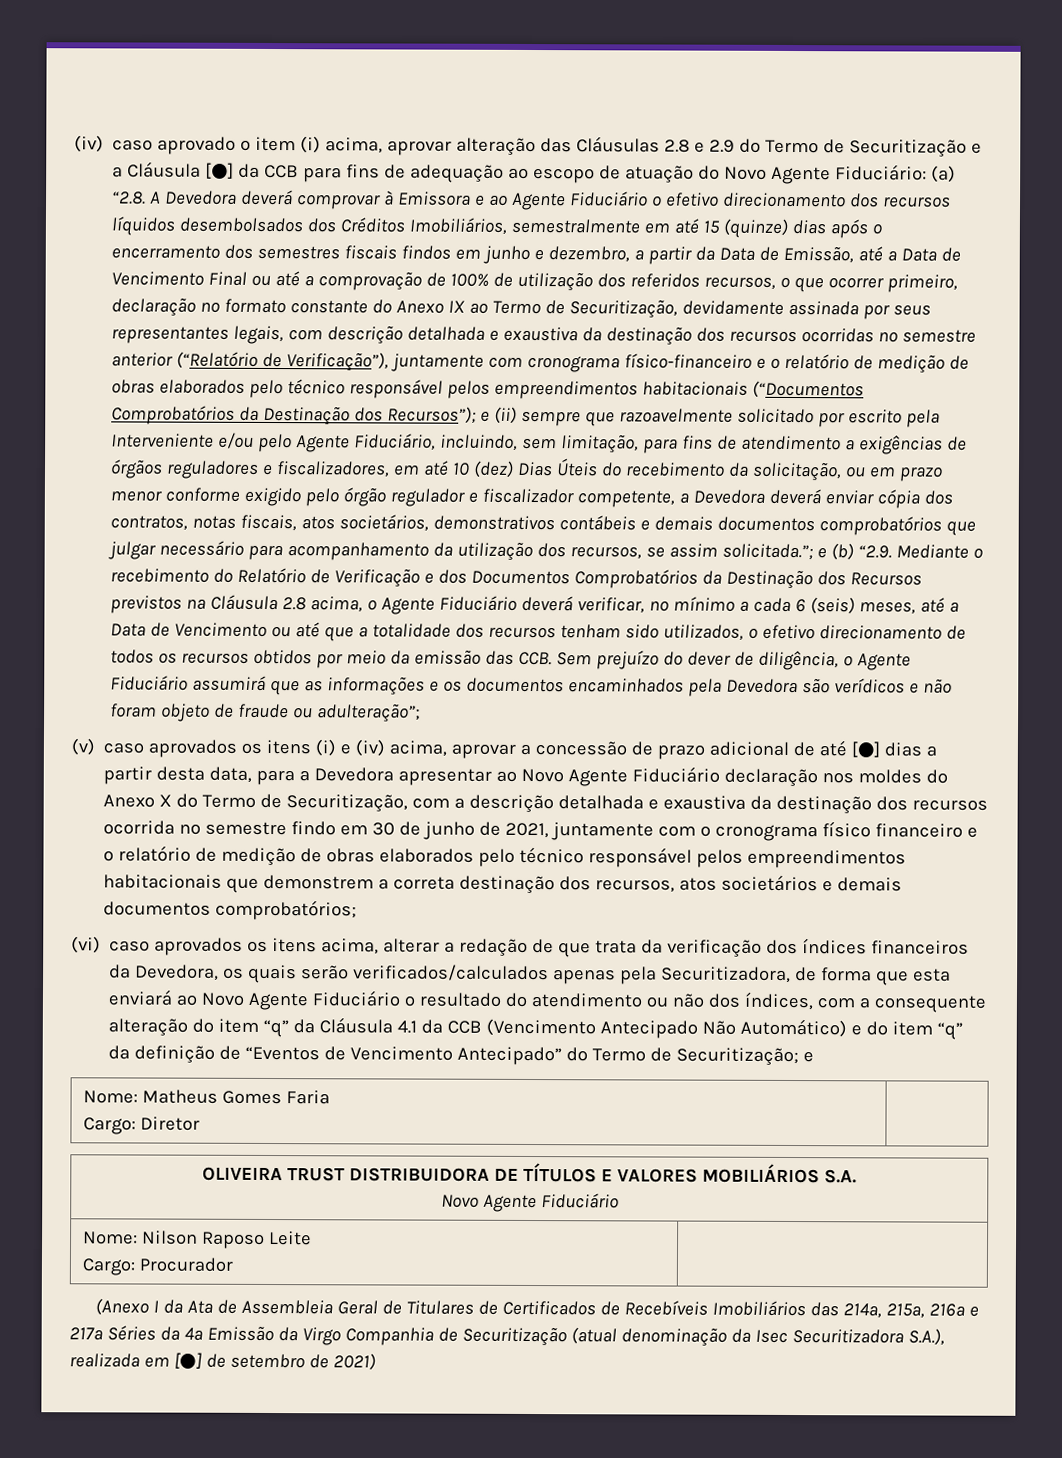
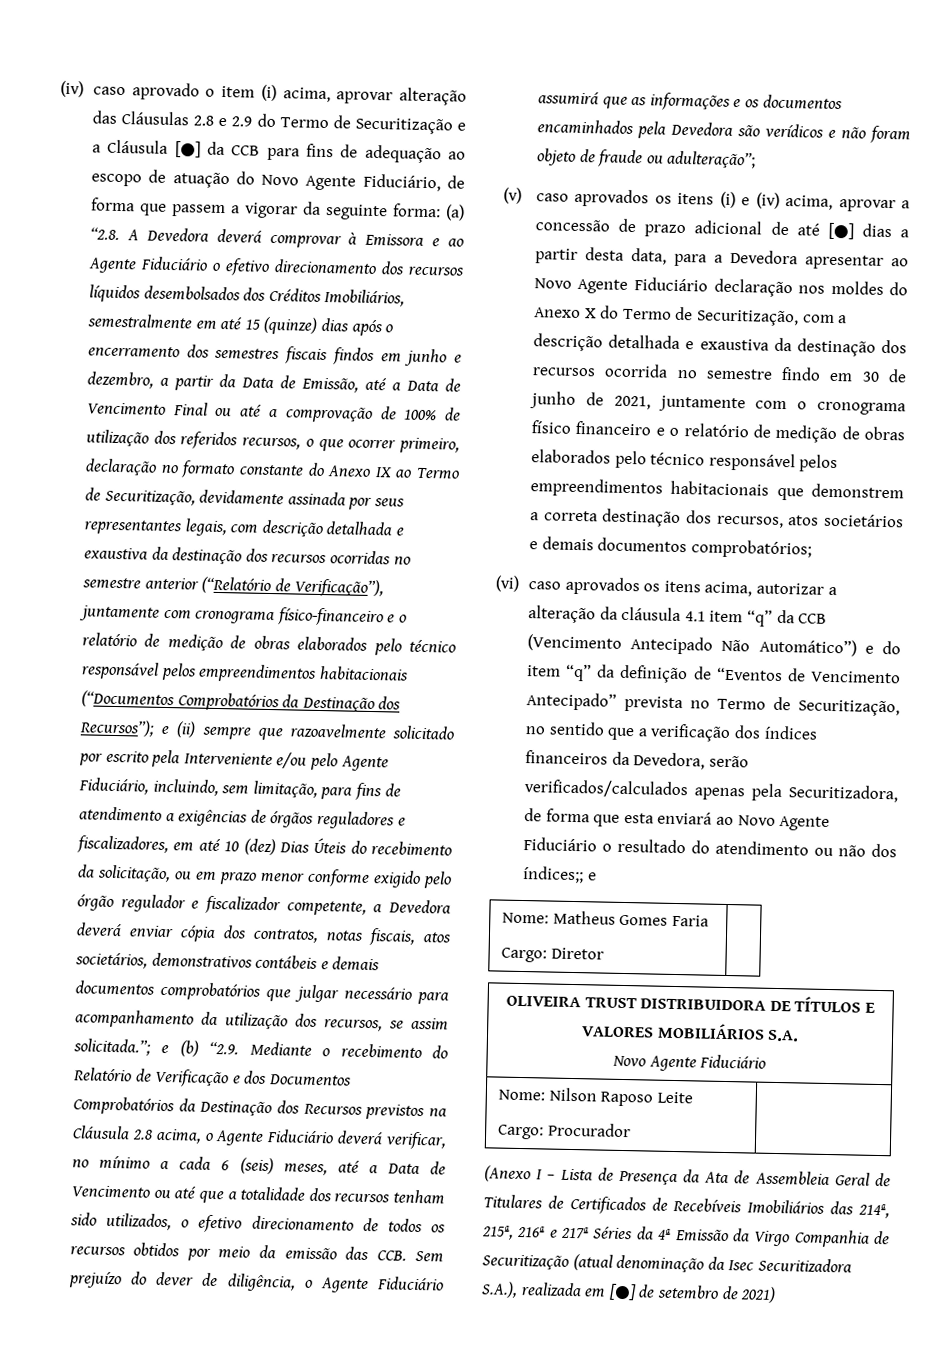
- (iv) caso aprovado o item (i) acima, aprovar alteração das Cláusulas 2.8 e 2.9 do Termo de Securitização e a Cláusula [●] da CCB para fins de adequação ao escopo de atuação do Novo Agente Fiduciário:
+ (iv) caso aprovado o item (i) acima, aprovar alteração das Cláusulas 2.8 e 2.9 do Termo de Securitização e a Cláusula [●] da CCB para fins de adequação ao escopo de atuação do Novo Agente Fiduciário, de forma que passem a vigorar da seguinte forma:
- (vi) caso aprovados os itens acima, alterar a redação de que trata da verificação dos índices financeiros da Devedora, os quais serão verificados/calculados apenas pela Securitizadora, de forma que esta enviará ao Novo Agente Fiduciário o resultado do atendimento ou não dos índices, com a consequente alteração do item “q” da Cláusula 4.1 da CCB (Vencimento Antecipado Não Automático) e do item “q” da definição de “Eventos de Vencimento Antecipado” do Termo de Securitização; e
+ (vi) caso aprovados os itens acima, autorizar a alteração da cláusula 4.1 item “q” da CCB (Vencimento Antecipado Não Automático”) e do item “q” da definição de “Eventos de Vencimento Antecipado” prevista no Termo de Securitização, no sentido que a verificação dos índices financeiros da Devedora, serão verificados/calculados apenas pela Securitizadora, de forma que esta enviará ao Novo Agente Fiduciário o resultado do atendimento ou não dos índices;; e
- (Anexo I da Ata de Assembleia Geral de Titulares de Certificados de Recebíveis Imobiliários das 214ª, 215ª, 216ª e 217ª Séries da 4ª Emissão da Virgo Companhia de Securitização (atual denominação da Isec Securitizadora S.A.), realizada em [●] de setembro de 2021)
+ (Anexo I – Lista de Presença da Ata de Assembleia Geral de Titulares de Certificados de Recebíveis Imobiliários das 214ª, 215ª, 216ª e 217ª Séries da 4ª Emissão da Virgo Companhia de Securitização (atual denominação da Isec Securitizadora S.A.), realizada em [●] de setembro de 2021)

